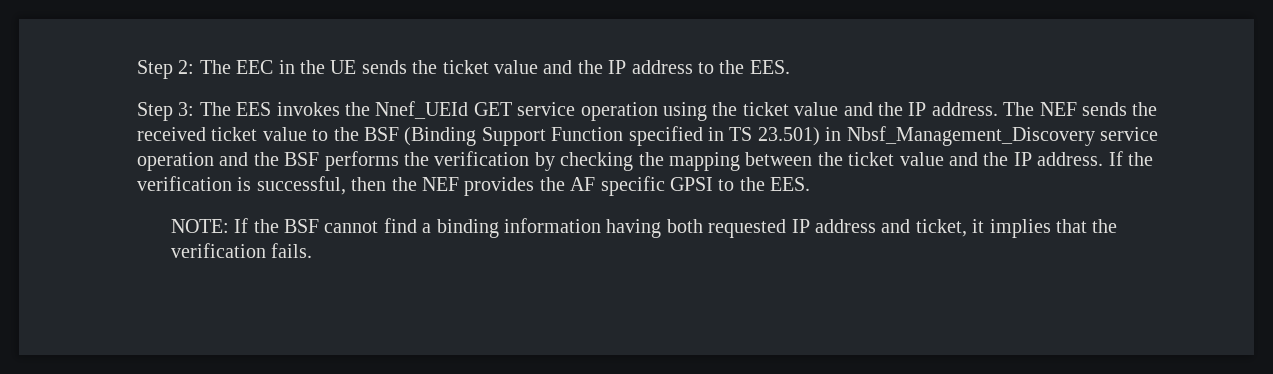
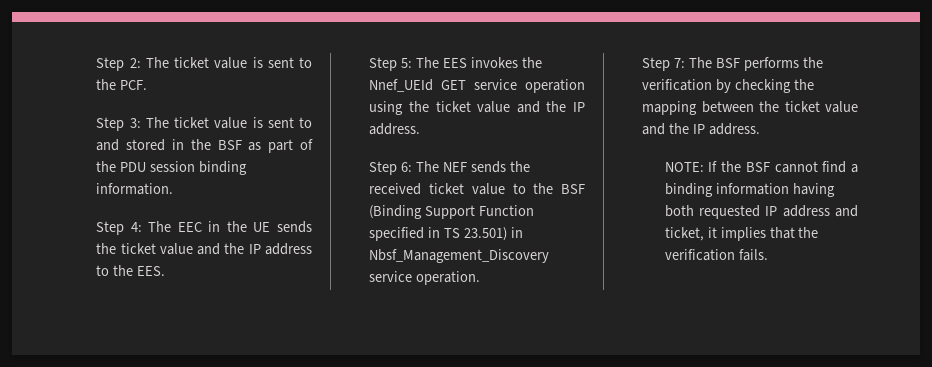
- Step 2: The EEC in the UE sends the ticket value and the IP address to the EES.
+ Step 2: The ticket value is sent to the PCF.
+ Step 3: The ticket value is sent to and stored in the BSF as part of the PDU session binding information.
+ Step 4: The EEC in the UE sends the ticket value and the IP address to the EES.
- Step 3: The EES invokes the Nnef_UEId GET service operation using the ticket value and the IP address. The NEF sends the received ticket value to the BSF (Binding Support Function specified in TS 23.501) in Nbsf_Management_Discovery service operation and the BSF performs the verification by checking the mapping between the ticket value and the IP address. If the verification is successful, then the NEF provides the AF specific GPSI to the EES.
+ Step 5: The EES invokes the Nnef_UEId GET service operation using the ticket value and the IP address.
+ Step 6: The NEF sends the received ticket value to the BSF (Binding Support Function specified in TS 23.501) in Nbsf_Management_Discovery service operation.
+ Step 7: The BSF performs the verification by checking the mapping between the ticket value and the IP address.

